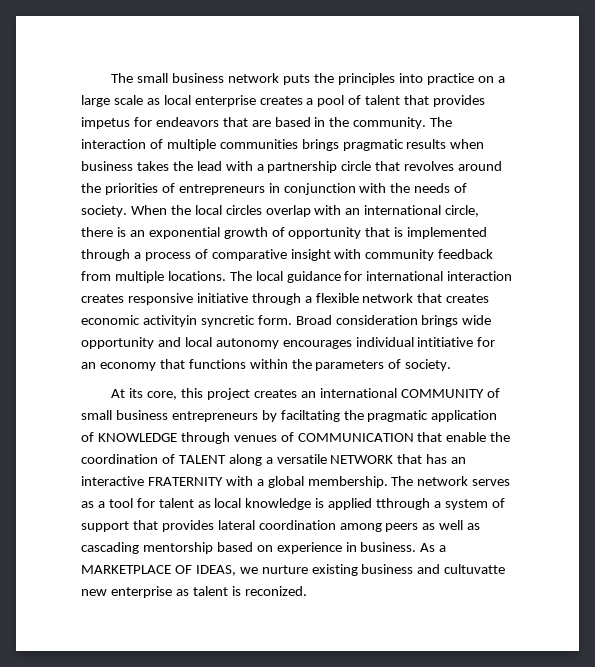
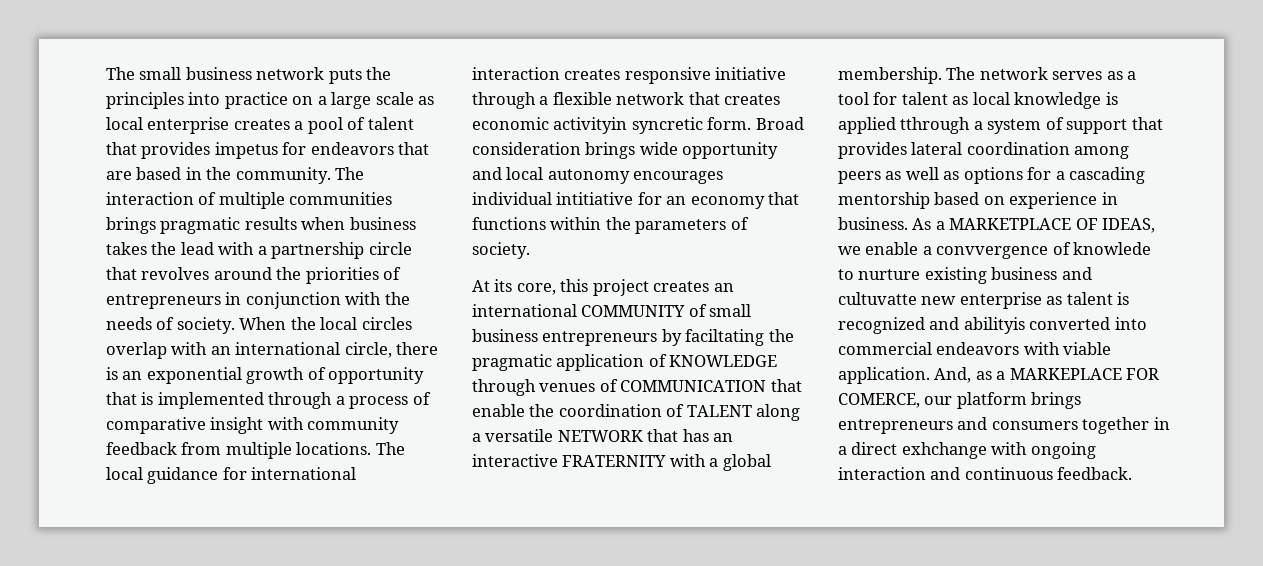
- The network serves as a tool for talent as local knowledge is applied tthrough a system of support that provides lateral coordination among peers as well as cascading mentorship based on experience in business.
+ The network serves as a tool for talent as local knowledge is applied tthrough a system of support that provides lateral coordination among peers as well as options for a cascading mentorship based on experience in business.
- As a MARKETPLACE OF IDEAS, we nurture existing business and cultuvatte new enterprise as talent is reconized.
+ As a MARKETPLACE OF IDEAS, we enable a convvergence of knowlede to nurture existing business and cultuvatte new enterprise as talent is recognized and abilityis converted into commercial endeavors with viable application. And, as a MARKEPLACE FOR COMERCE, our platform brings entrepreneurs and consumers together in a direct exhchange with ongoing interaction and continuous feedback.

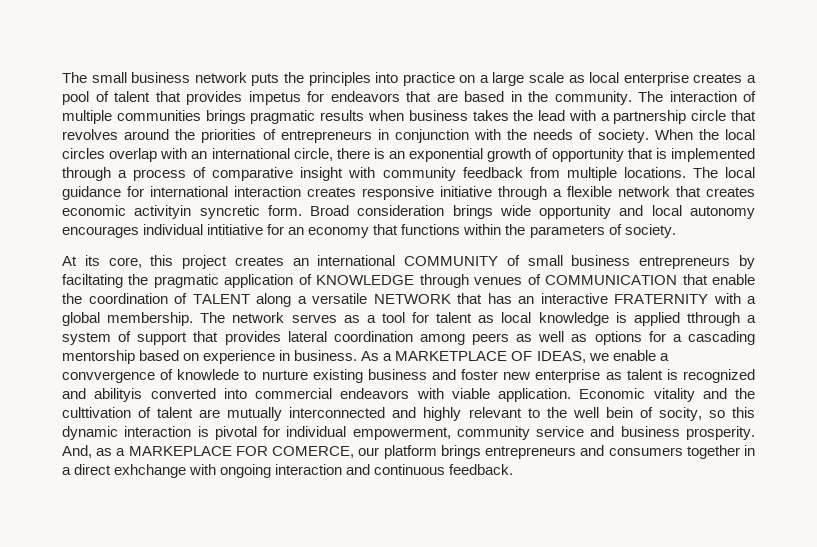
- As a MARKETPLACE OF IDEAS, we enable a convvergence of knowlede to nurture existing business and cultuvatte new enterprise as talent is recognized and abilityis converted into commercial endeavors with viable application.
+ As a MARKETPLACE OF IDEAS, we enable a convvergence of knowlede to nurture existing business and foster new enterprise as talent is recognized and abilityis converted into commercial endeavors with viable application.
+ Economic vitality and the culttivation of talent are mutually interconnected and highly relevant to the well bein of socity, so this dynamic interaction is pivotal for individual empowerment, community service and business prosperity.

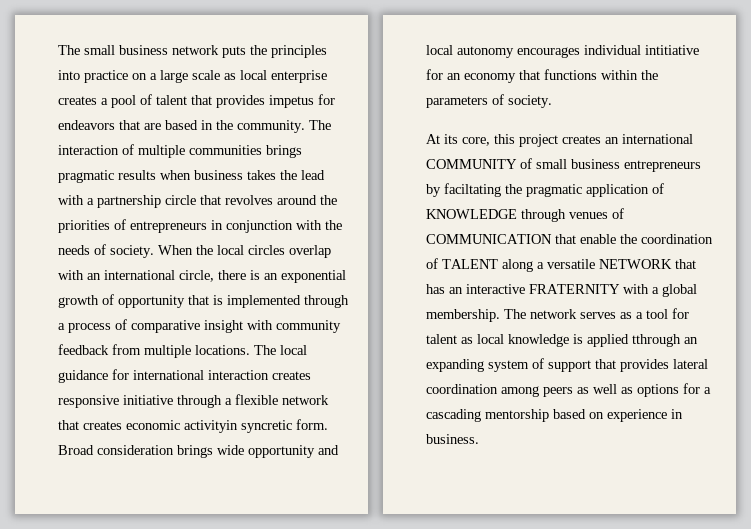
- The network serves as a tool for talent as local knowledge is applied tthrough a system of support that provides lateral coordination among peers as well as options for a cascading mentorship based on experience in business. As a MARKETPLACE OF IDEAS, we enable a convvergence of knowlede to nurture existing business and foster new enterprise as talent is recognized and abilityis converted into commercial endeavors with viable application. Economic vitality and the culttivation of talent are mutually interconnected and highly relevant to the well bein of socity, so this dynamic interaction is pivotal for individual empowerment, community service and business prosperity. And, as a MARKEPLACE FOR COMERCE, our platform brings entrepreneurs and consumers together in a direct exhchange with ongoing interaction and continuous feedback.
+ The network serves as a tool for talent as local knowledge is applied tthrough an expanding system of support that provides lateral coordination among peers as well as options for a cascading mentorship based on experience in business.

